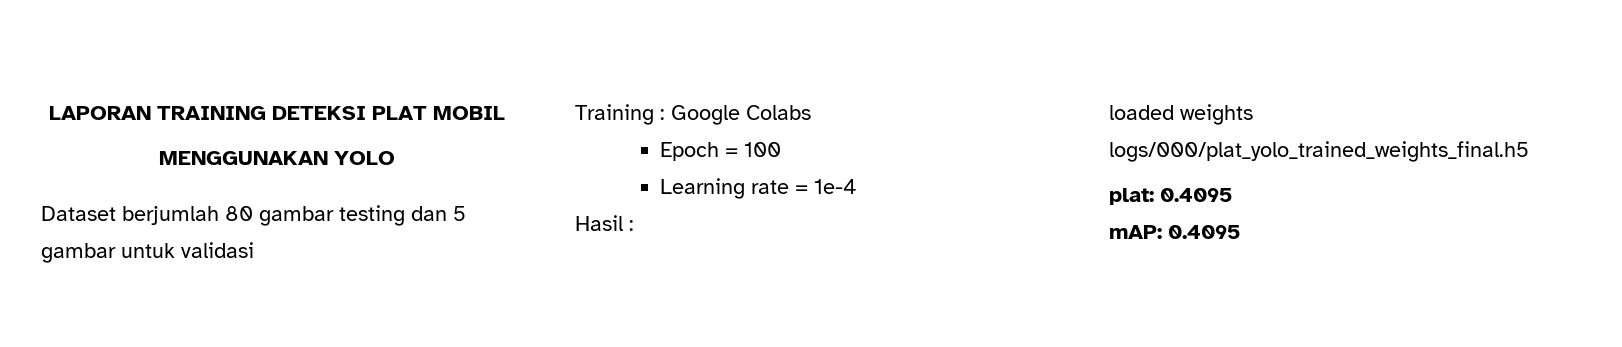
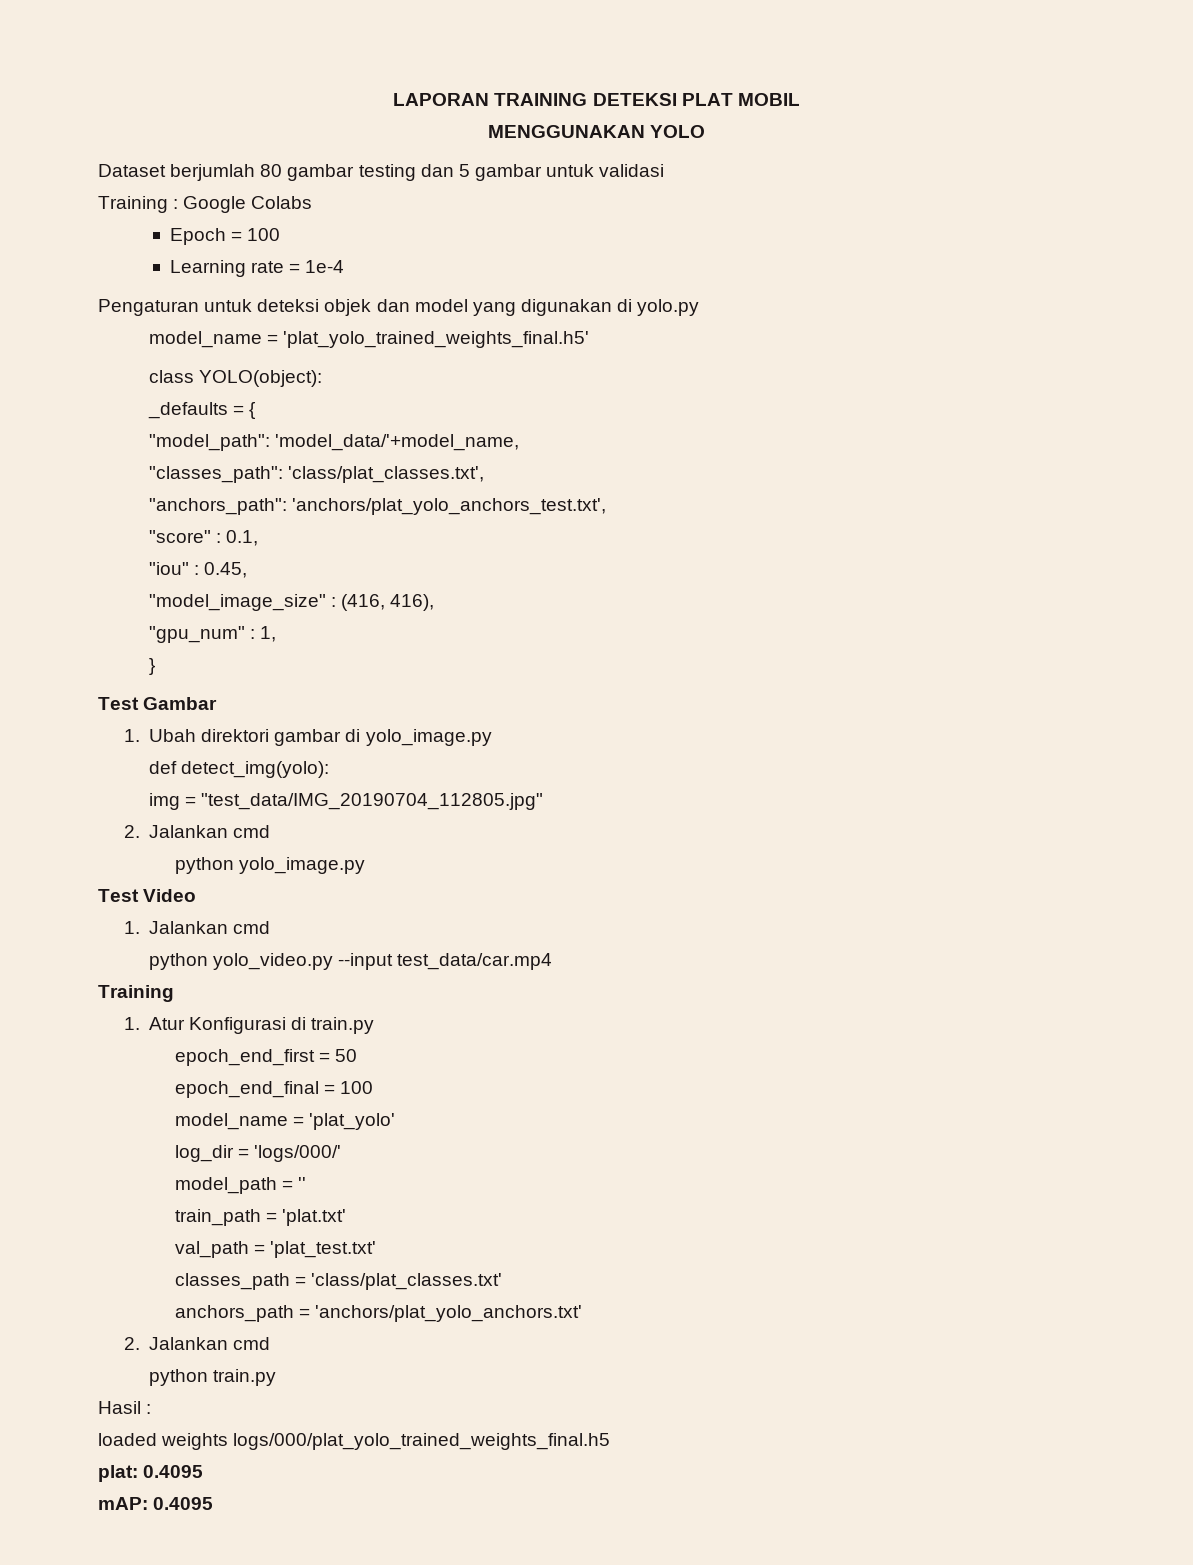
+ Pengaturan untuk deteksi objek dan model yang digunakan di yolo.py
+ model_name = 'plat_yolo_trained_weights_final.h5'
+ class YOLO(object):
+ _defaults = {
+ "model_path": 'model_data/'+model_name,
+ "classes_path": 'class/plat_classes.txt',
+ "anchors_path": 'anchors/plat_yolo_anchors_test.txt',
+ "score" : 0.1,
+ "iou" : 0.45,
+ "model_image_size" : (416, 416),
+ "gpu_num" : 1,
+ }
+ Test Gambar
+ 1. Ubah direktori gambar di yolo_image.py
+ def detect_img(yolo):
+ img = "test_data/IMG_20190704_112805.jpg"
+ 2. Jalankan cmd
+ python yolo_image.py
+ Test Video
+ 1. Jalankan cmd
+ python yolo_video.py --input test_data/car.mp4
+ Training
+ 1. Atur Konfigurasi di train.py
+ epoch_end_first = 50
+ epoch_end_final = 100
+ model_name = 'plat_yolo'
+ log_dir = 'logs/000/'
+ model_path = ''
+ train_path = 'plat.txt'
+ val_path = 'plat_test.txt'
+ classes_path = 'class/plat_classes.txt'
+ anchors_path = 'anchors/plat_yolo_anchors.txt'
+ 2. Jalankan cmd
+ python train.py

